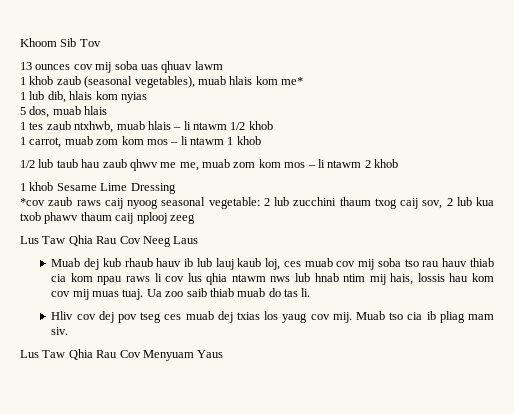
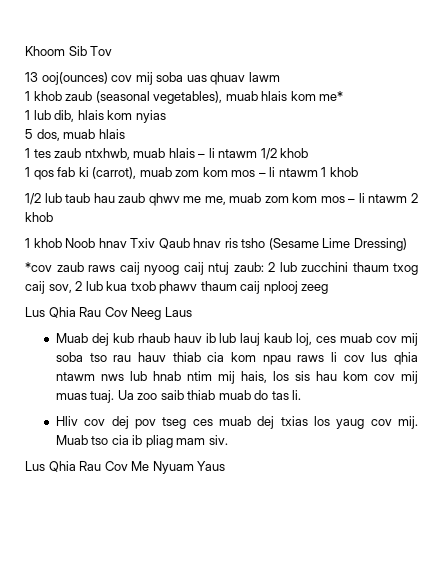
- 13 ounces cov mij soba uas qhuav lawm
+ 13 ooj(ounces) cov mij soba uas qhuav lawm
- 1 carrot, muab zom kom mos – li ntawm 1 khob
+ 1 qos fab ki (carrot), muab zom kom mos – li ntawm 1 khob
- 1 khob Sesame Lime Dressing
+ 1 khob Noob hnav Txiv Qaub hnav ris tsho (Sesame Lime Dressing)
- *cov zaub raws caij nyoog seasonal vegetable: 2 lub zucchini thaum txog caij sov, 2 lub kua txob phawv thaum caij nplooj zeeg
+ *cov zaub raws caij nyoog caij ntuj zaub: 2 lub zucchini thaum txog caij sov, 2 lub kua txob phawv thaum caij nplooj zeeg
- Lus Taw Qhia Rau Cov Neeg Laus
+ Lus Qhia Rau Cov Neeg Laus
- Muab dej kub rhaub hauv ib lub lauj kaub loj, ces muab cov mij soba tso rau hauv thiab cia kom npau raws li cov lus qhia ntawm nws lub hnab ntim mij hais, lossis hau kom cov mij muas tuaj.
+ Muab dej kub rhaub hauv ib lub lauj kaub loj, ces muab cov mij soba tso rau hauv thiab cia kom npau raws li cov lus qhia ntawm nws lub hnab ntim mij hais, los sis hau kom cov mij muas tuaj.
- Lus Taw Qhia Rau Cov Menyuam Yaus
+ Lus Qhia Rau Cov Me Nyuam Yaus

